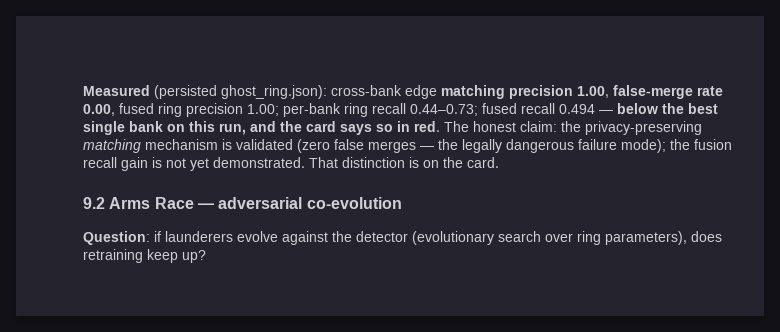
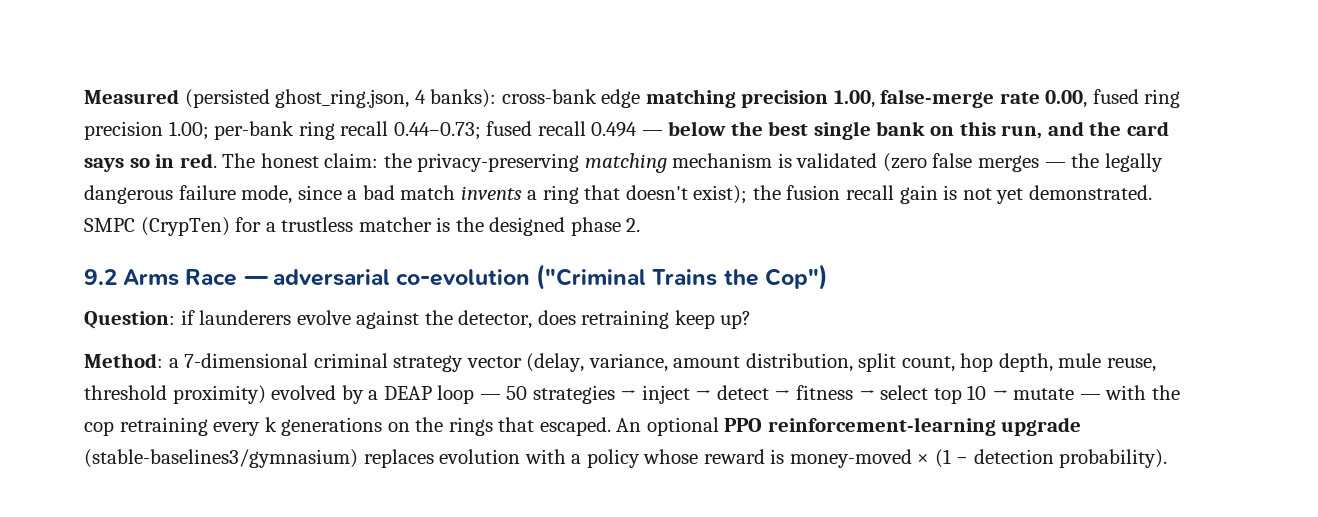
- Measured (persisted ghost_ring.json): cross-bank edge matching precision 1.00, false-merge rate 0.00, fused ring precision 1.00; per-bank ring recall 0.44–0.73; fused recall 0.494 — below the best single bank on this run, and the card says so in red.
+ Measured (persisted ghost_ring.json, 4 banks): cross-bank edge matching precision 1.00, false-merge rate 0.00, fused ring precision 1.00; per-bank ring recall 0.44–0.73; fused recall 0.494 — below the best single bank on this run, and the card says so in red.
- The honest claim: the privacy-preserving matching mechanism is validated (zero false merges — the legally dangerous failure mode); the fusion recall gain is not yet demonstrated.
+ The honest claim: the privacy-preserving matching mechanism is validated (zero false merges — the legally dangerous failure mode, since a bad match invents a ring that doesn't exist); the fusion recall gain is not yet demonstrated.
- That distinction is on the card.
+ SMPC (CrypTen) for a trustless matcher is the designed phase 2.
- 9.2 Arms Race — adversarial co-evolution
+ 9.2 Arms Race — adversarial co-evolution ("Criminal Trains the Cop")
- Question: if launderers evolve against the detector (evolutionary search over ring parameters), does retraining keep up?
+ Question: if launderers evolve against the detector, does retraining keep up?
+ Method: a 7-dimensional criminal strategy vector (delay, variance, amount distribution, split count, hop depth, mule reuse, threshold proximity) evolved by a DEAP loop — 50 strategies → inject → detect → fitness → select top 10 → mutate — with the cop retraining every k generations on the rings that escaped. An optional PPO reinforcement-learning upgrade (stable-baselines3/gymnasium) replaces evolution with a policy whose reward is money-moved × (1 − detection probability).

